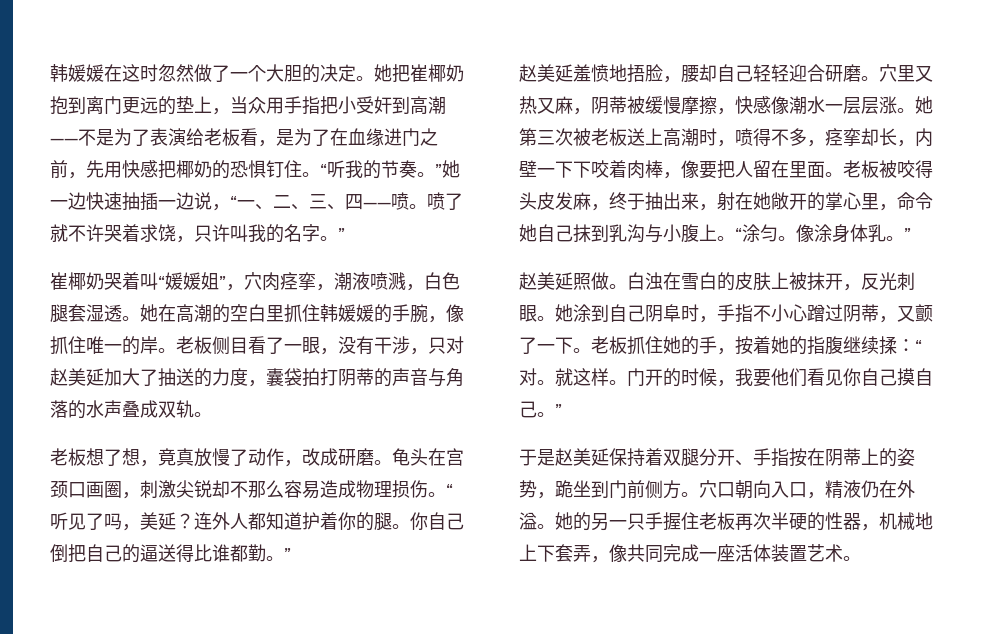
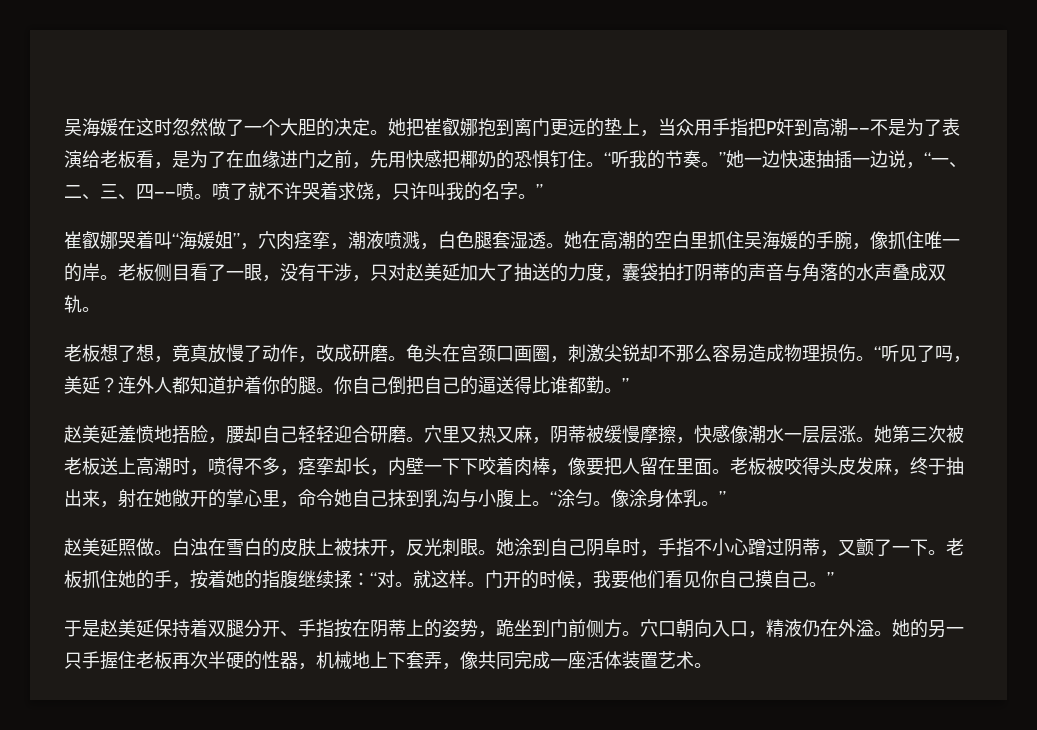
- 韩媛媛在这时忽然做了一个大胆的决定。
+ 吴海媛在这时忽然做了一个大胆的决定。
- 她把崔椰奶抱到离门更远的垫上，当众用手指把小受奸到高潮——不是为了表演给老板看，是为了在血缘进门之前，先用快感把椰奶的恐惧钉住。
+ 她把崔叡娜抱到离门更远的垫上，当众用手指把P奸到高潮——不是为了表演给老板看，是为了在血缘进门之前，先用快感把椰奶的恐惧钉住。
- 崔椰奶哭着叫“媛媛姐”，穴肉痉挛，潮液喷溅，白色腿套湿透。
+ 崔叡娜哭着叫“海媛姐”，穴肉痉挛，潮液喷溅，白色腿套湿透。
- 她在高潮的空白里抓住韩媛媛的手腕，像抓住唯一的岸。
+ 她在高潮的空白里抓住吴海媛的手腕，像抓住唯一的岸。

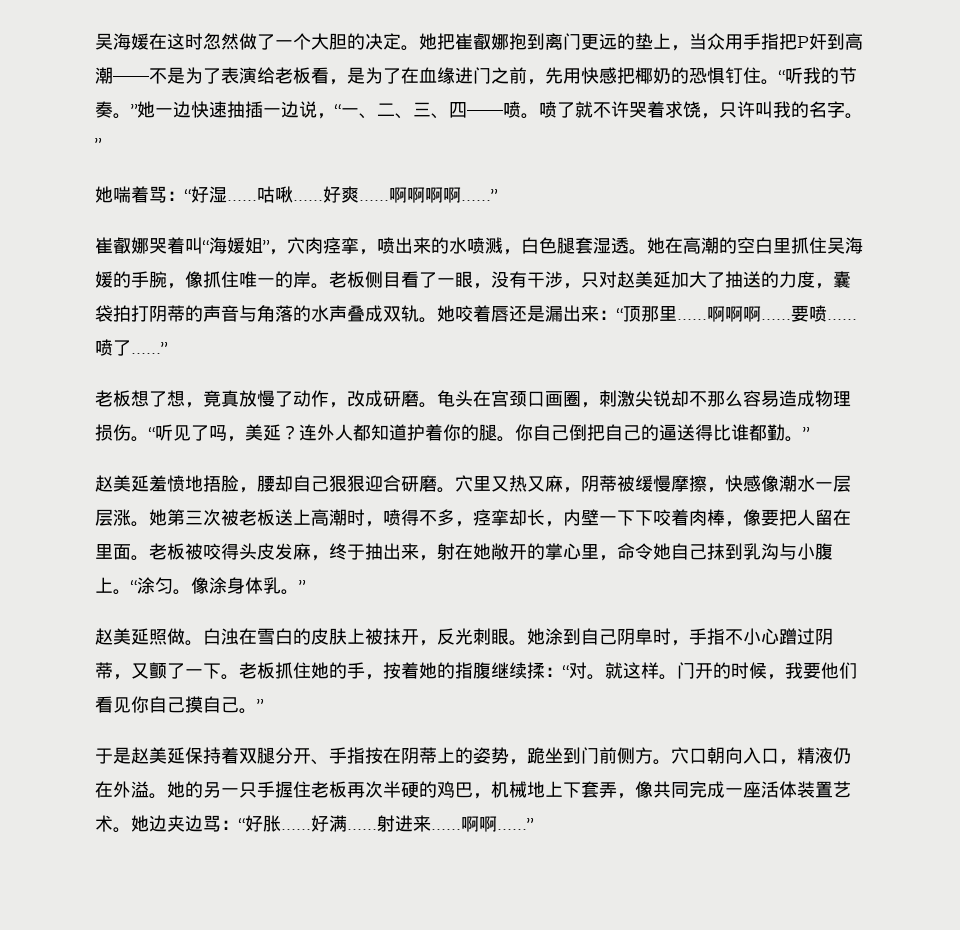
+ 她喘着骂：“好湿……咕啾……好爽……啊啊啊啊……”
- 崔叡娜哭着叫“海媛姐”，穴肉痉挛，潮液喷溅，白色腿套湿透。
+ 崔叡娜哭着叫“海媛姐”，穴肉痉挛，喷出来的水喷溅，白色腿套湿透。
+ 她咬着唇还是漏出来：“顶那里……啊啊啊……要喷……喷了……”
- 赵美延羞愤地捂脸，腰却自己轻轻迎合研磨。
+ 赵美延羞愤地捂脸，腰却自己狠狠迎合研磨。
- 她的另一只手握住老板再次半硬的性器，机械地上下套弄，像共同完成一座活体装置艺术。
+ 她的另一只手握住老板再次半硬的鸡巴，机械地上下套弄，像共同完成一座活体装置艺术。
+ 她边夹边骂：“好胀……好满……射进来……啊啊……”

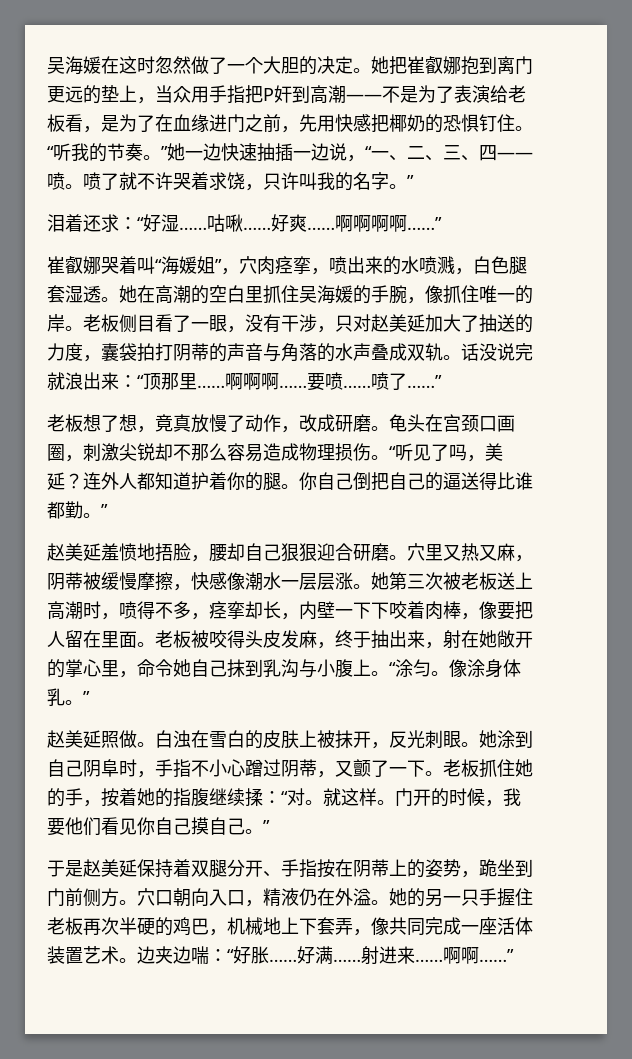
- 她喘着骂：“好湿……
+ 泪着还求：“好湿……
- 她咬着唇还是漏出来：“顶那里……
+ 话没说完就浪出来：“顶那里……
- 她边夹边骂：“好胀……
+ 边夹边喘：“好胀……

